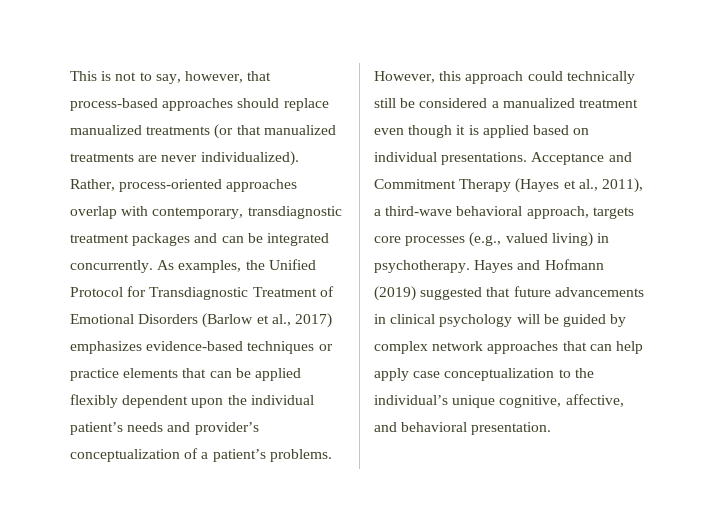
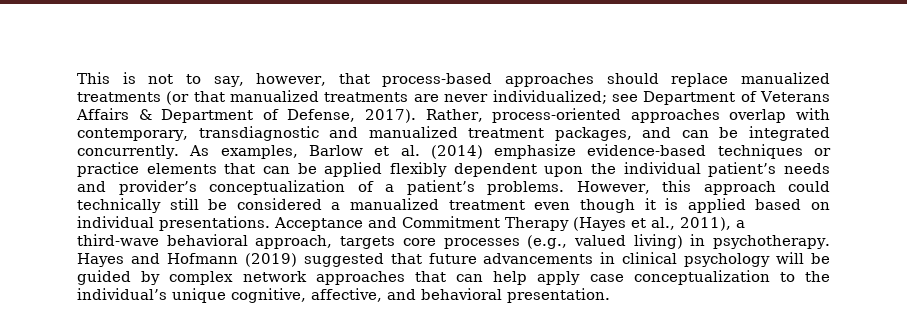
- This is not to say, however, that process-based approaches should replace manualized treatments (or that manualized treatments are never individualized).
+ This is not to say, however, that process-based approaches should replace manualized treatments (or that manualized treatments are never individualized; see Department of Veterans Affairs & Department of Defense, 2017).
- Rather, process-oriented approaches overlap with contemporary, transdiagnostic treatment packages and can be integrated concurrently.
+ Rather, process-oriented approaches overlap with contemporary, transdiagnostic and manualized treatment packages, and can be integrated concurrently.
- As examples, the Unified Protocol for Transdiagnostic Treatment of Emotional Disorders (Barlow et al., 2017) emphasizes evidence-based techniques or practice elements that can be applied flexibly dependent upon the individual patient’s needs and provider’s conceptualization of a patient’s problems.
+ As examples, Barlow et al. (2014) emphasize evidence-based techniques or practice elements that can be applied flexibly dependent upon the individual patient’s needs and provider’s conceptualization of a patient’s problems.

